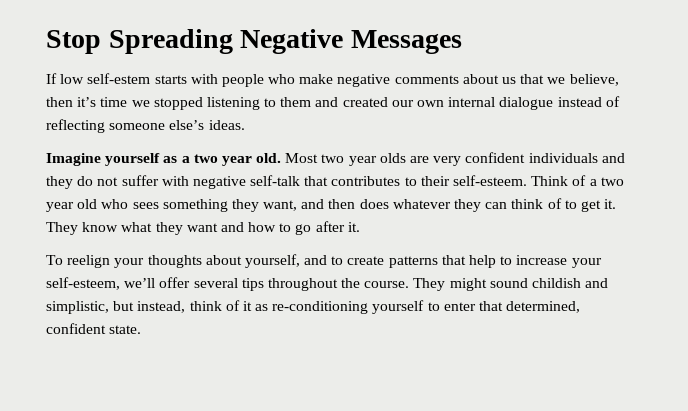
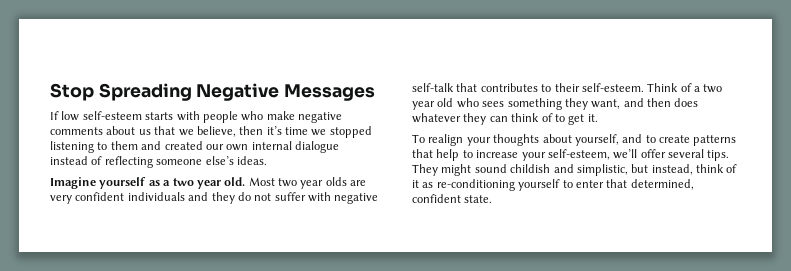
- If low self-estem starts with people who make negative comments about us that we believe, then it’s time we stopped listening to them and created our own internal dialogue instead of reflecting someone else’s ideas.
+ If low self-esteem starts with people who make negative comments about us that we believe, then it’s time we stopped listening to them and created our own internal dialogue instead of reflecting someone else’s ideas.
- They know what they want and how to go after it.
- To reelign your thoughts about yourself, and to create patterns that help to increase your self-esteem, we’ll offer several tips throughout the course.
+ To realign your thoughts about yourself, and to create patterns that help to increase your self-esteem, we’ll offer several tips.

